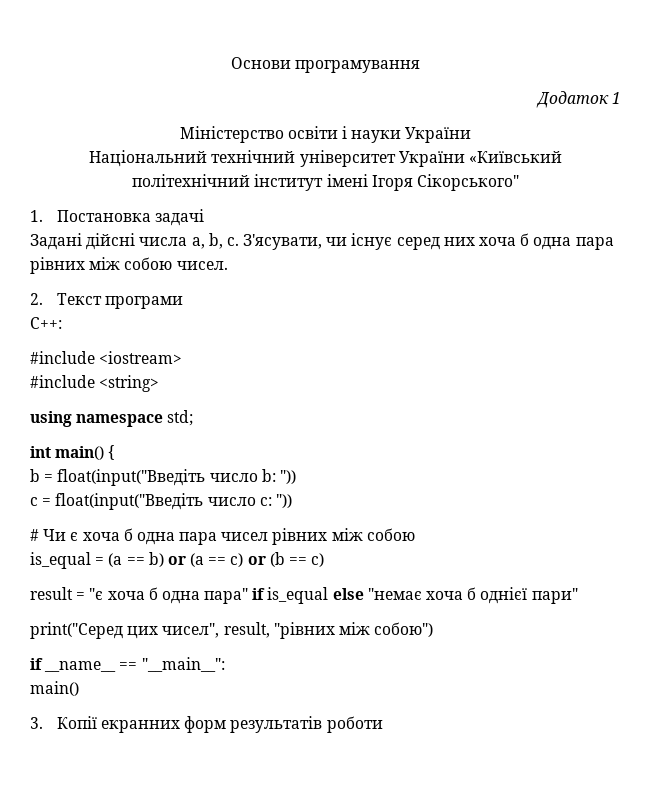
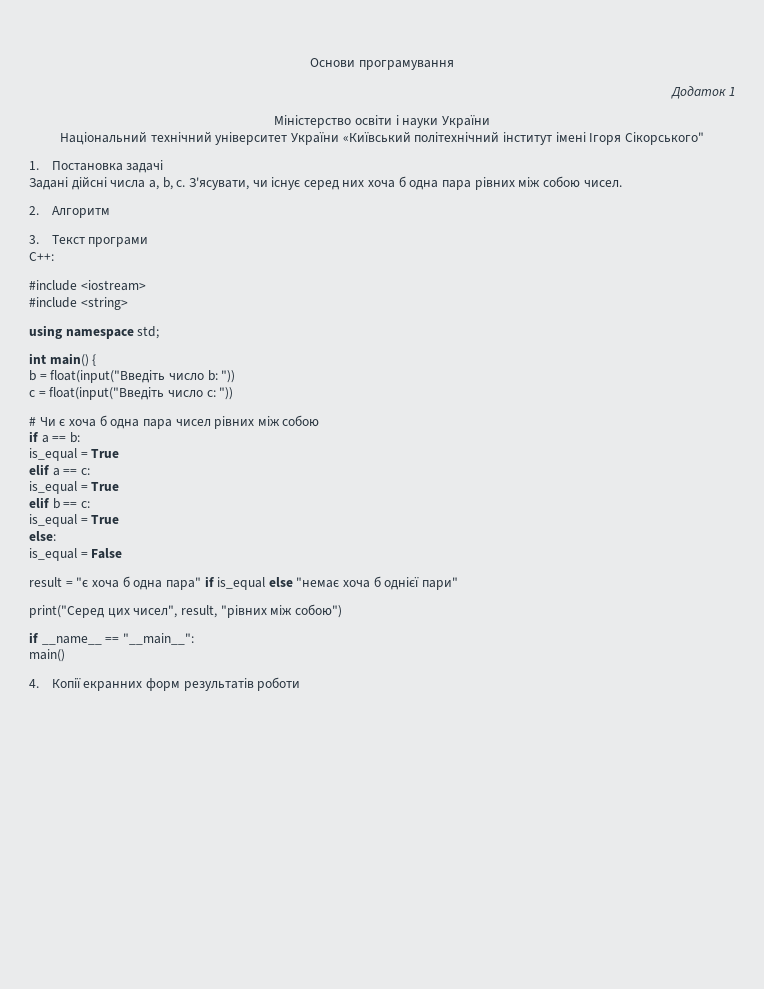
- 2. Текст програми
+ 2. Алгоритм
+ 3. Текст програми
- is_equal = (a == b) or (a == c) or (b == c)
+ if a == b:
+ is_equal = True
+ elif a == c:
+ is_equal = True
+ elif b == c:
+ is_equal = True
+ else:
+ is_equal = False
- 3. Копії екранних форм результатів роботи
+ 4. Копії екранних форм результатів роботи

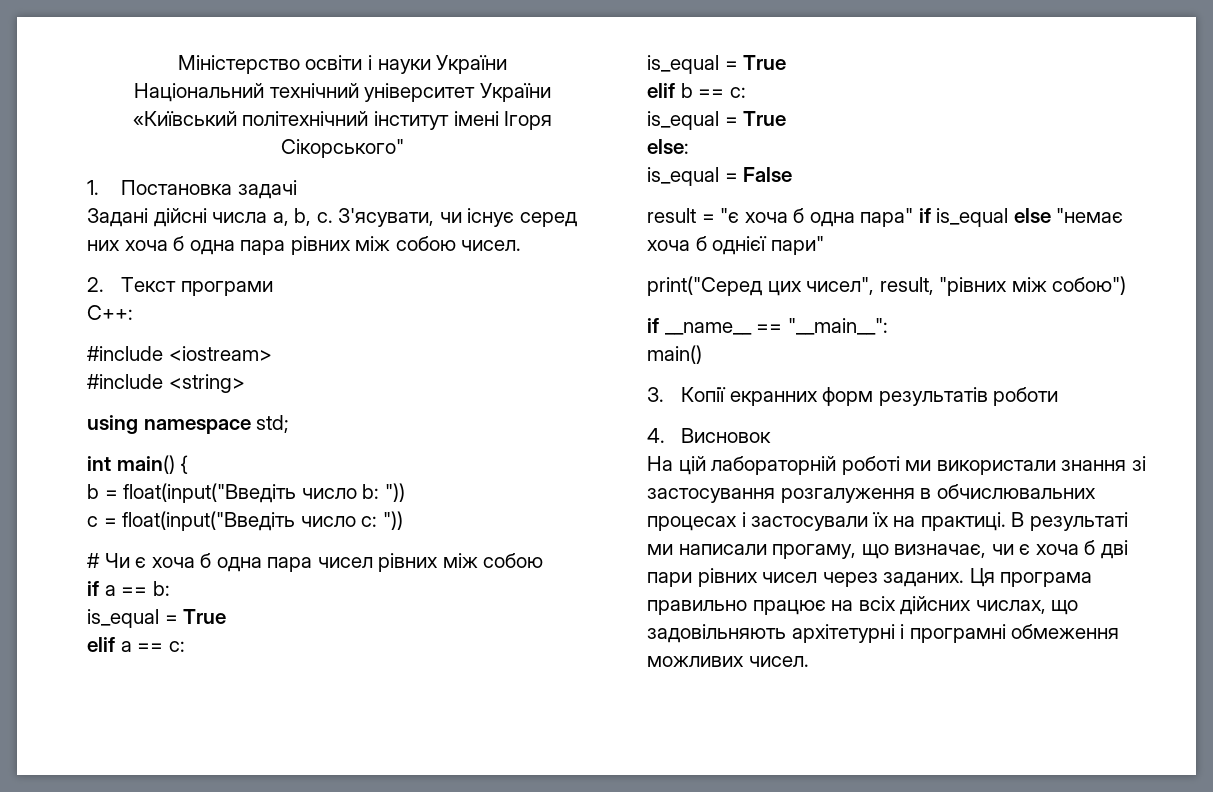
- Основи програмування
- Додаток 1
- 2. Алгоритм
- 3. Текст програми
+ 2. Текст програми
- 4. Копії екранних форм результатів роботи
+ 3. Копії екранних форм результатів роботи
+ 4. Висновок
+ На цій лабораторній роботі ми використали знання зі застосування розгалуження в обчислювальних процесах і застосували їх на практиці. В результаті ми написали прогаму, що визначає, чи є хоча б дві пари рівних чисел через заданих. Ця програма правильно працює на всіх дійсних числах, що задовільняють архітетурні і програмні обмеження можливих чисел.

